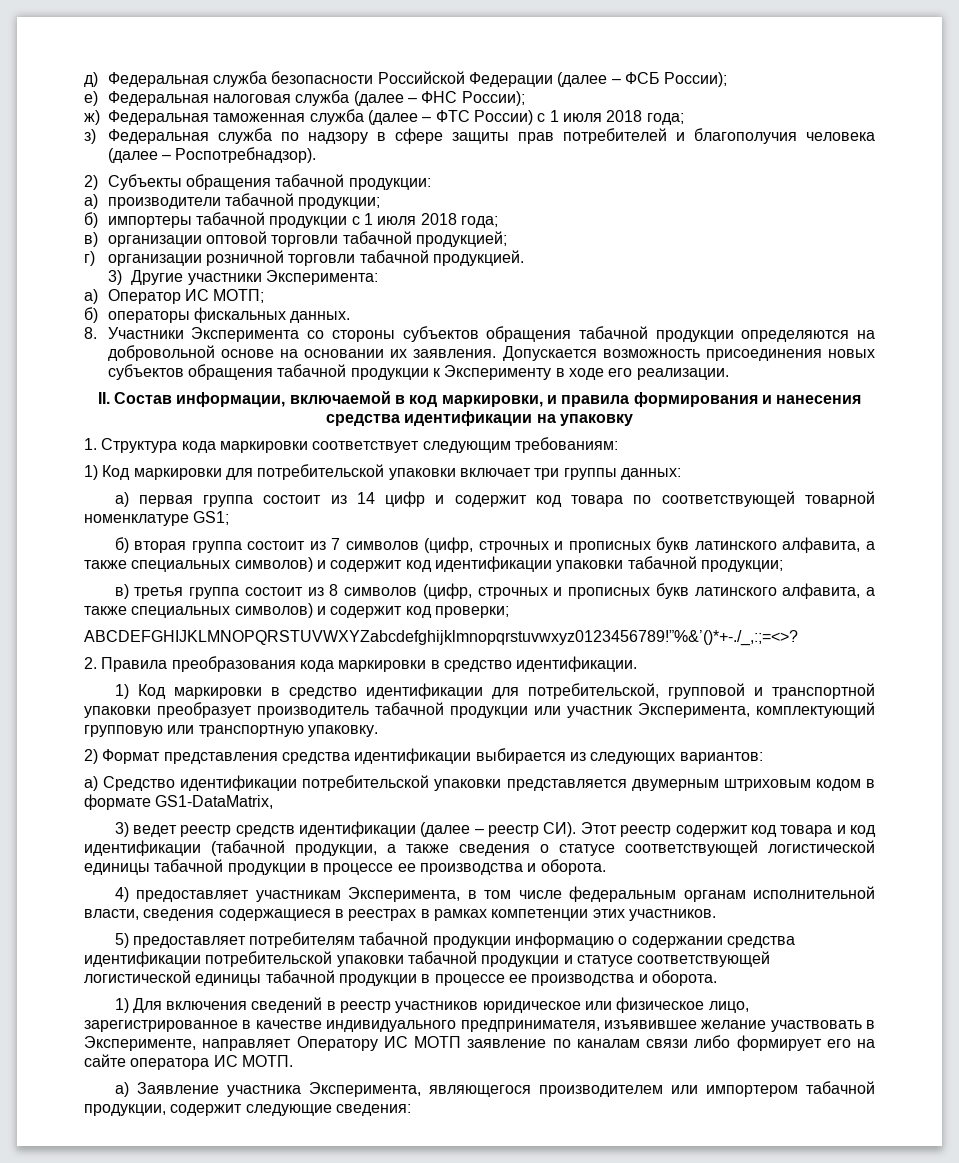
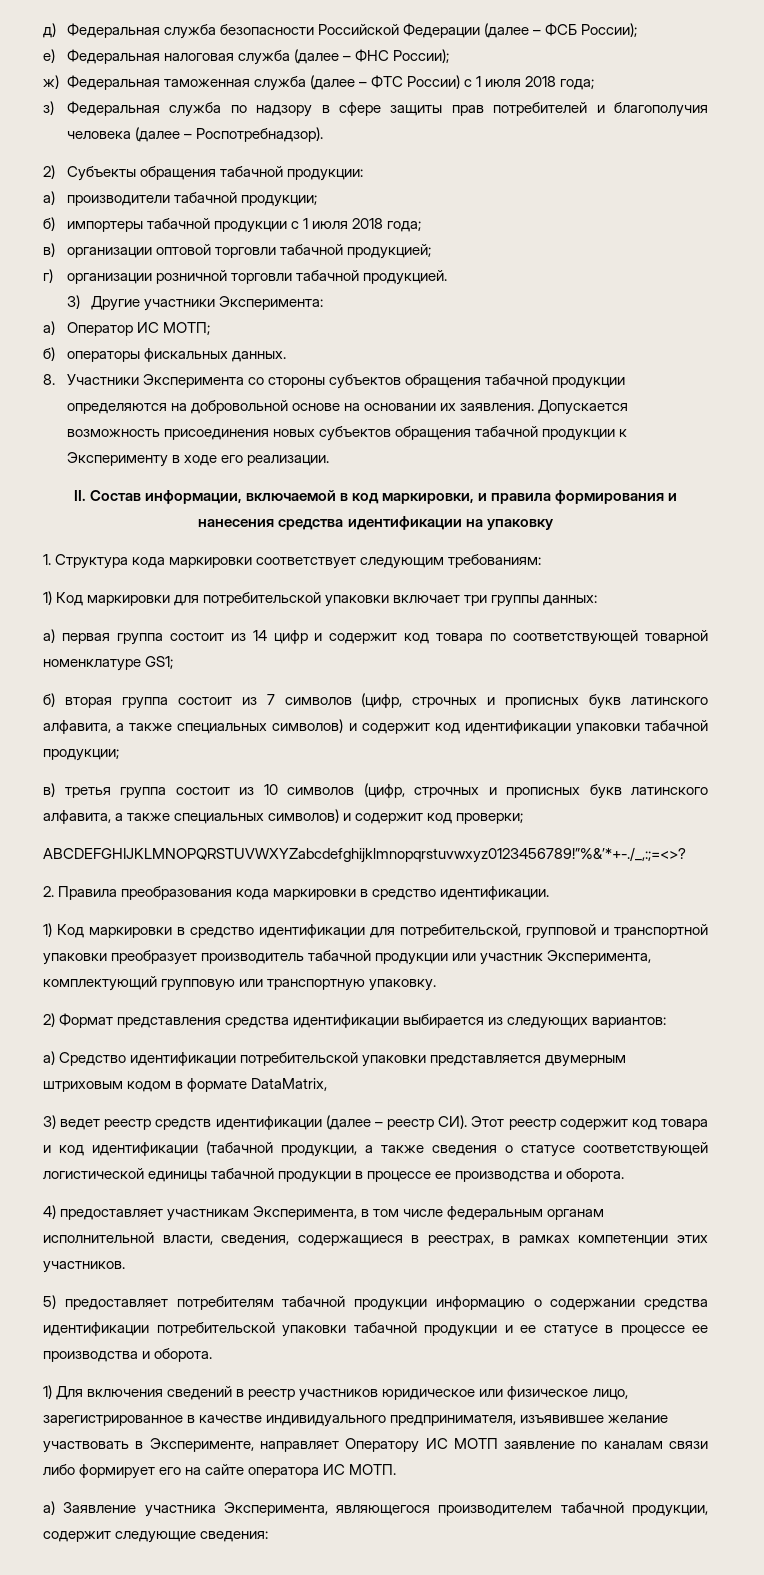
- в) третья группа состоит из 8 символов (цифр, строчных и прописных букв латинского алфавита, а также специальных символов) и содержит код проверки;
+ в) третья группа состоит из 10 символов (цифр, строчных и прописных букв латинского алфавита, а также специальных символов) и содержит код проверки;
- ABCDEFGHIJKLMNOPQRSTUVWXYZabcdefghijklmnopqrstuvwxyz0123456789!”%&’()*+-./_,:;=<>?
+ ABCDEFGHIJKLMNOPQRSTUVWXYZabcdefghijklmnopqrstuvwxyz0123456789!”%&’*+-./_,:;=<>?
- а) Средство идентификации потребительской упаковки представляется двумерным штриховым кодом в формате GS1-DataMatrix,
+ а) Средство идентификации потребительской упаковки представляется двумерным штриховым кодом в формате DataMatrix,
- 4) предоставляет участникам Эксперимента, в том числе федеральным органам исполнительной власти, сведения содержащиеся в реестрах в рамках компетенции этих участников.
+ 4) предоставляет участникам Эксперимента, в том числе федеральным органам исполнительной власти, сведения, содержащиеся в реестрах, в рамках компетенции этих участников.
- 5) предоставляет потребителям табачной продукции информацию о содержании средства идентификации потребительской упаковки табачной продукции и статусе соответствующей логистической единицы табачной продукции в процессе ее производства и оборота.
+ 5) предоставляет потребителям табачной продукции информацию о содержании средства идентификации потребительской упаковки табачной продукции и ее статусе в процессе ее производства и оборота.
- а) Заявление участника Эксперимента, являющегося производителем или импортером табачной продукции, содержит следующие сведения:
+ а) Заявление участника Эксперимента, являющегося производителем табачной продукции, содержит следующие сведения:

